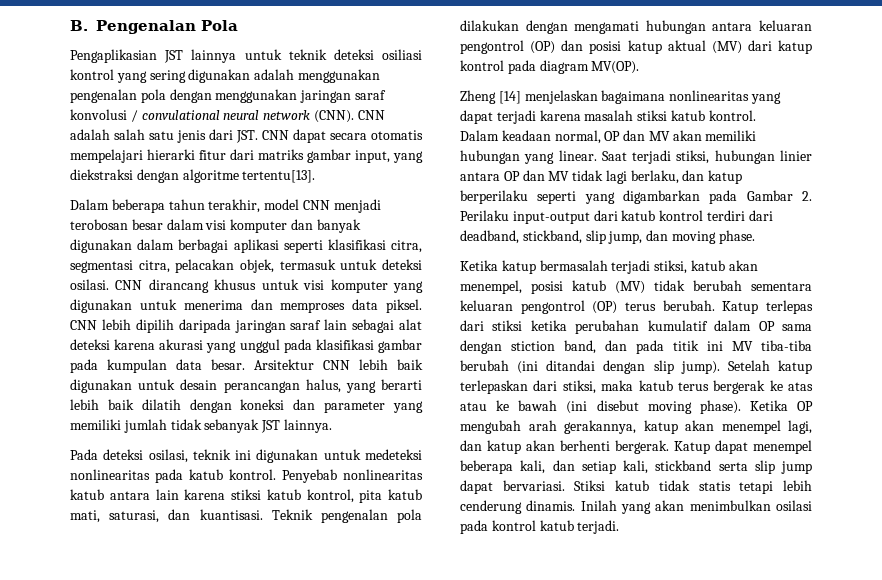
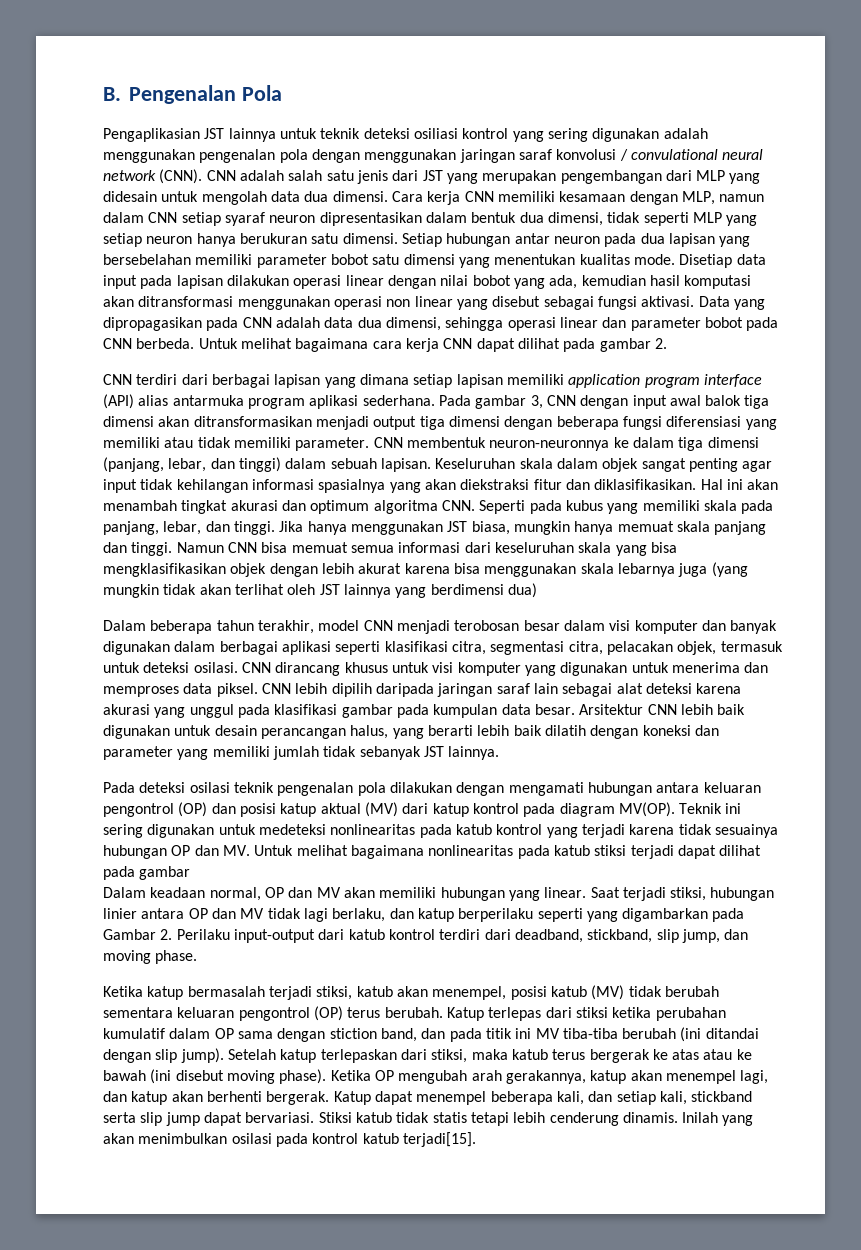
- CNN adalah salah satu jenis dari JST. CNN dapat secara otomatis mempelajari hierarki fitur dari matriks gambar input, yang diekstraksi dengan algoritme tertentu[13].
+ CNN adalah salah satu jenis dari JST yang merupakan pengembangan dari MLP yang didesain untuk mengolah data dua dimensi. Cara kerja CNN memiliki kesamaan dengan MLP, namun dalam CNN setiap syaraf neuron dipresentasikan dalam bentuk dua dimensi, tidak seperti MLP yang setiap neuron hanya berukuran satu dimensi. Setiap hubungan antar neuron pada dua lapisan yang bersebelahan memiliki parameter bobot satu dimensi yang menentukan kualitas mode. Disetiap data input pada lapisan dilakukan operasi linear dengan nilai bobot yang ada, kemudian hasil komputasi akan ditransformasi menggunakan operasi non linear yang disebut sebagai fungsi aktivasi. Data yang dipropagasikan pada CNN adalah data dua dimensi, sehingga operasi linear dan parameter bobot pada CNN berbeda. Untuk melihat bagaimana cara kerja CNN dapat dilihat pada gambar 2.
+ CNN terdiri dari berbagai lapisan yang dimana setiap lapisan memiliki application program interface (API) alias antarmuka program aplikasi sederhana. Pada gambar 3, CNN dengan input awal balok tiga dimensi akan ditransformasikan menjadi output tiga dimensi dengan beberapa fungsi diferensiasi yang memiliki atau tidak memiliki parameter. CNN membentuk neuron-neuronnya ke dalam tiga dimensi (panjang, lebar, dan tinggi) dalam sebuah lapisan. Keseluruhan skala dalam objek sangat penting agar input tidak kehilangan informasi spasialnya yang akan diekstraksi fitur dan diklasifikasikan. Hal ini akan menambah tingkat akurasi dan optimum algoritma CNN. Seperti pada kubus yang memiliki skala pada panjang, lebar, dan tinggi. Jika hanya menggunakan JST biasa, mungkin hanya memuat skala panjang dan tinggi. Namun CNN bisa memuat semua informasi dari keseluruhan skala yang bisa mengklasifikasikan objek dengan lebih akurat karena bisa menggunakan skala lebarnya juga (yang mungkin tidak akan terlihat oleh JST lainnya yang berdimensi dua)
- Pada deteksi osilasi, teknik ini digunakan untuk medeteksi nonlinearitas pada katub kontrol. Penyebab nonlinearitas katub antara lain karena stiksi katub kontrol, pita katub mati, saturasi, dan kuantisasi. Teknik pengenalan pola dilakukan dengan mengamati hubungan antara keluaran pengontrol (OP) dan posisi katup aktual (MV) dari katup kontrol pada diagram MV(OP).
- Zheng [14] menjelaskan bagaimana nonlinearitas yang dapat terjadi karena masalah stiksi katub kontrol.
+ Pada deteksi osilasi teknik pengenalan pola dilakukan dengan mengamati hubungan antara keluaran pengontrol (OP) dan posisi katup aktual (MV) dari katup kontrol pada diagram MV(OP). Teknik ini sering digunakan untuk medeteksi nonlinearitas pada katub kontrol yang terjadi karena tidak sesuainya hubungan OP dan MV. Untuk melihat bagaimana nonlinearitas pada katub stiksi terjadi dapat dilihat pada gambar
- Inilah yang akan menimbulkan osilasi pada kontrol katub terjadi.
+ Inilah yang akan menimbulkan osilasi pada kontrol katub terjadi[15].

